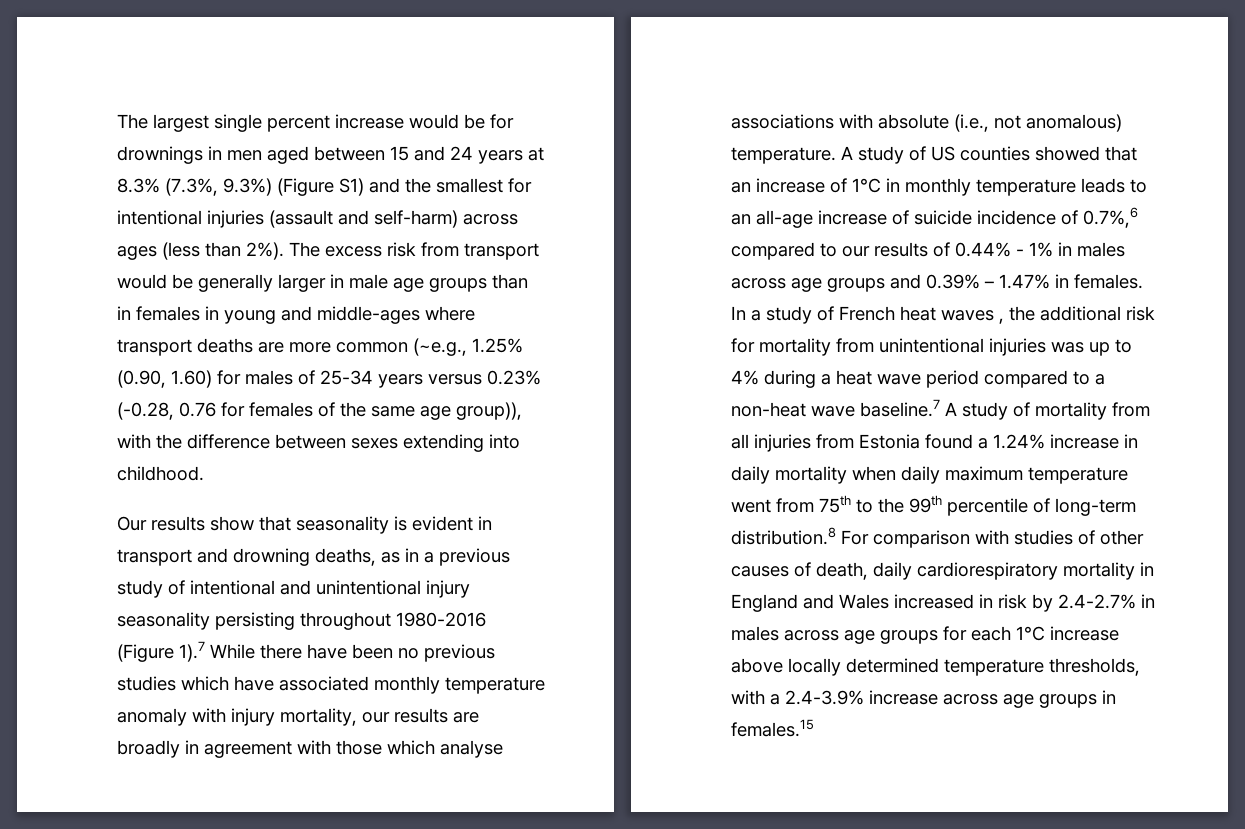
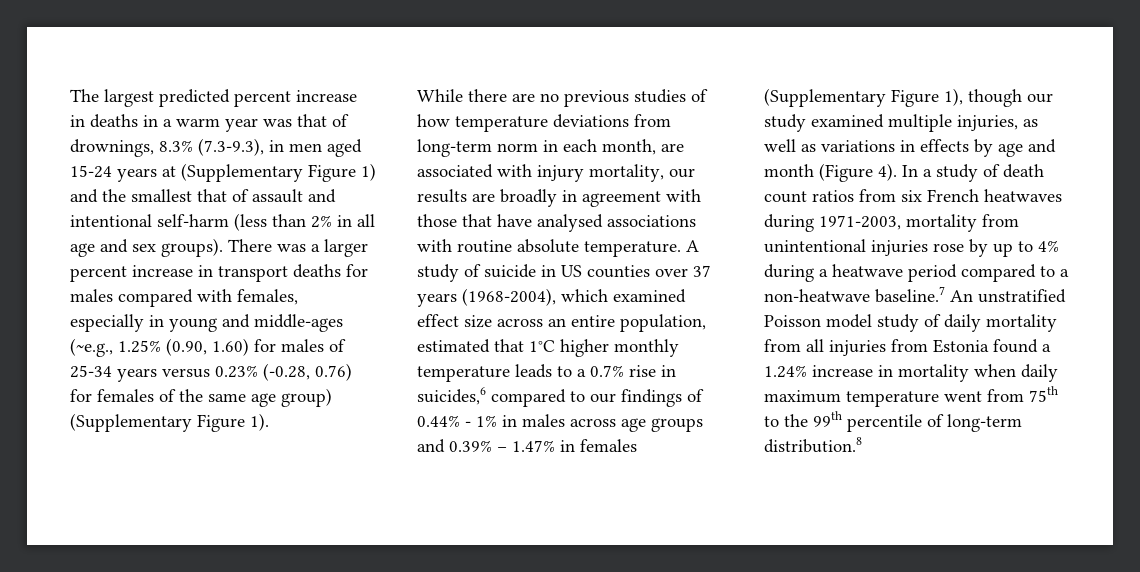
- The largest single percent increase would be for drownings in men aged between 15 and 24 years at 8.3% (7.3%, 9.3%) (Figure S1) and the smallest for intentional injuries (assault and self-harm) across ages (less than 2%). The excess risk from transport would be generally larger in male age groups than in females in young and middle-ages where transport deaths are more common (~e.g., 1.25% (0.90, 1.60) for males of 25-34 years versus 0.23% (-0.28, 0.76 for females of the same age group)), with the difference between sexes extending into childhood.
- Our results show that seasonality is evident in transport and drowning deaths, as in a previous study of intentional and unintentional injury seasonality persisting throughout 1980-2016 (Figure 1).7 While there have been no previous studies which have associated monthly temperature anomaly with injury mortality, our results are broadly in agreement with those which analyse associations with absolute (i.e., not anomalous) temperature. A study of US counties showed that an increase of 1°C in monthly temperature leads to an all-age increase of suicide incidence of 0.7%,6 compared to our results of 0.44% - 1% in males across age groups and 0.39% – 1.47% in females. In a study of French heat waves , the additional risk for mortality from unintentional injuries was up to 4% during a heat wave period compared to a non-heat wave baseline.7 A study of mortality from all injuries from Estonia found a 1.24% increase in daily mortality when daily maximum temperature went from 75th to the 99th percentile of long-term distribution.8 For comparison with studies of other causes of death, daily cardiorespiratory mortality in England and Wales increased in risk by 2.4-2.7% in males across age groups for each 1°C increase above locally determined temperature thresholds, with a 2.4-3.9% increase across age groups in females.15
+ The largest predicted percent increase in deaths in a warm year was that of drownings, 8.3% (7.3-9.3), in men aged 15-24 years at (Supplementary Figure 1) and the smallest that of assault and intentional self-harm (less than 2% in all age and sex groups). There was a larger percent increase in transport deaths for males compared with females, especially in young and middle-ages (~e.g., 1.25% (0.90, 1.60) for males of 25-34 years versus 0.23% (-0.28, 0.76) for females of the same age group) (Supplementary Figure 1).
+ While there are no previous studies of how temperature deviations from long-term norm in each month, are associated with injury mortality, our results are broadly in agreement with those that have analysed associations with routine absolute temperature. A study of suicide in US counties over 37 years (1968-2004), which examined effect size across an entire population, estimated that 1°C higher monthly temperature leads to a 0.7% rise in suicides,6 compared to our findings of 0.44% - 1% in males across age groups and 0.39% – 1.47% in females (Supplementary Figure 1), though our study examined multiple injuries, as well as variations in effects by age and month (Figure 4). In a study of death count ratios from six French heatwaves during 1971-2003, mortality from unintentional injuries rose by up to 4% during a heatwave period compared to a non-heatwave baseline.7 An unstratified Poisson model study of daily mortality from all injuries from Estonia found a 1.24% increase in mortality when daily maximum temperature went from 75th to the 99th percentile of long-term distribution.8

